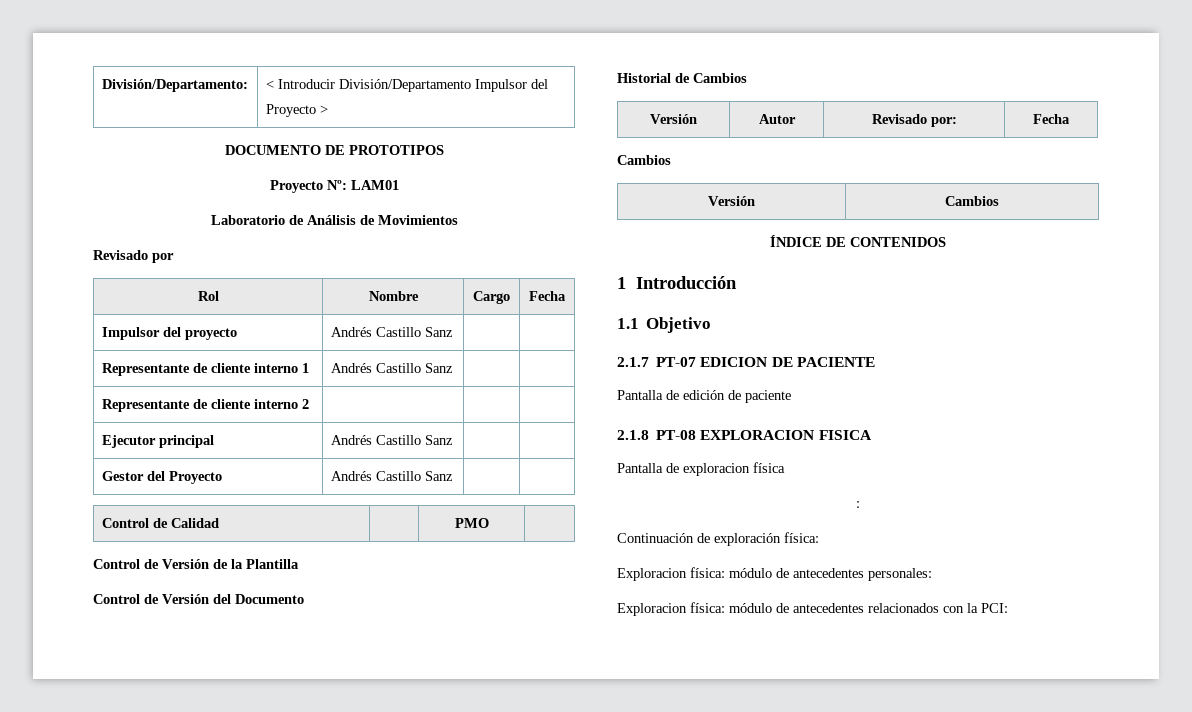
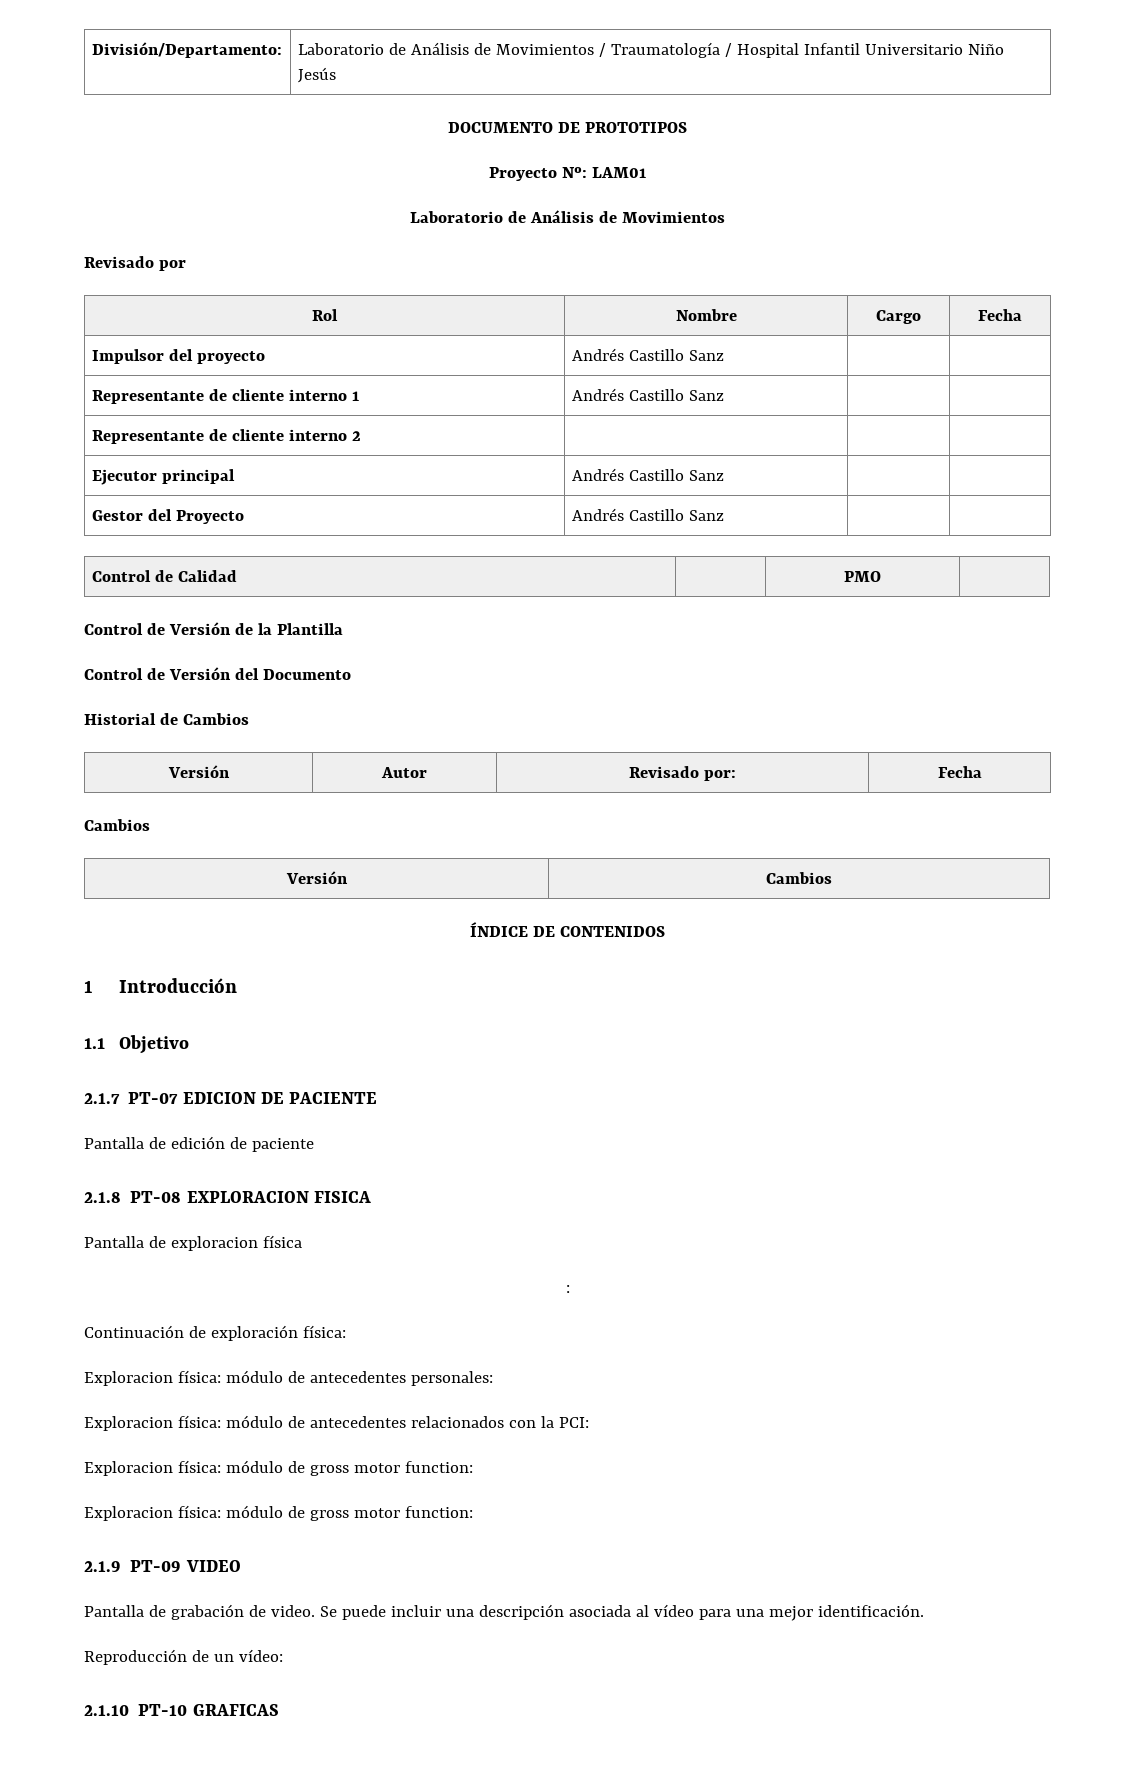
- División/Departamento: | < Introducir División/Departamento Impulsor del Proyecto >
+ División/Departamento: | Laboratorio de Análisis de Movimientos / Traumatología / Hospital Infantil Universitario Niño Jesús
  Exploracion física: módulo de antecedentes relacionados con la PCI:
+ Exploracion física: módulo de gross motor function:
+ Exploracion física: módulo de gross motor function:
+ 2.1.9 PT-09 VIDEO
+ Pantalla de grabación de video. Se puede incluir una descripción asociada al vídeo para una mejor identificación.
+ Reproducción de un vídeo:
+ 2.1.10 PT-10 GRAFICAS

